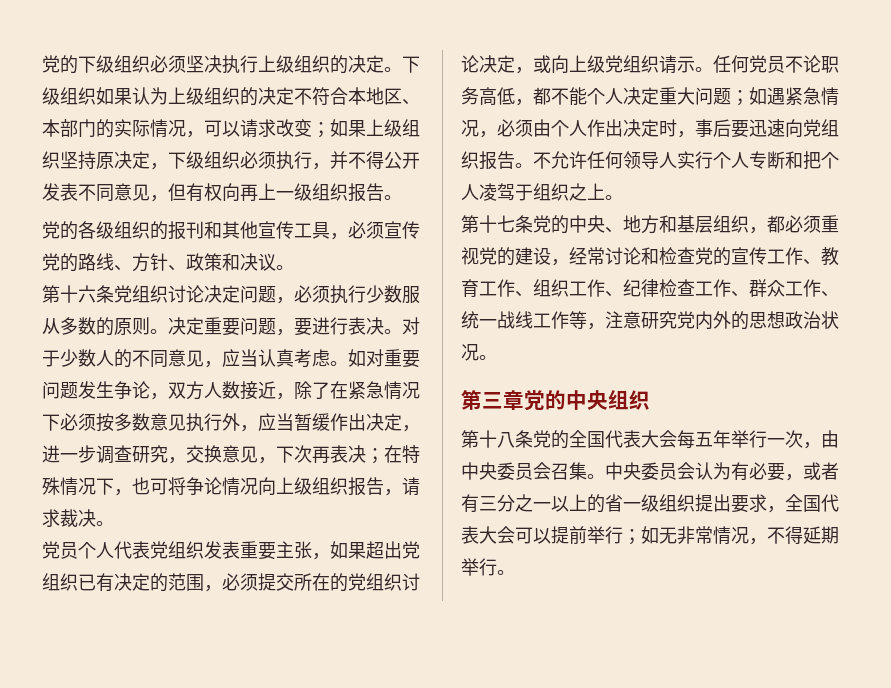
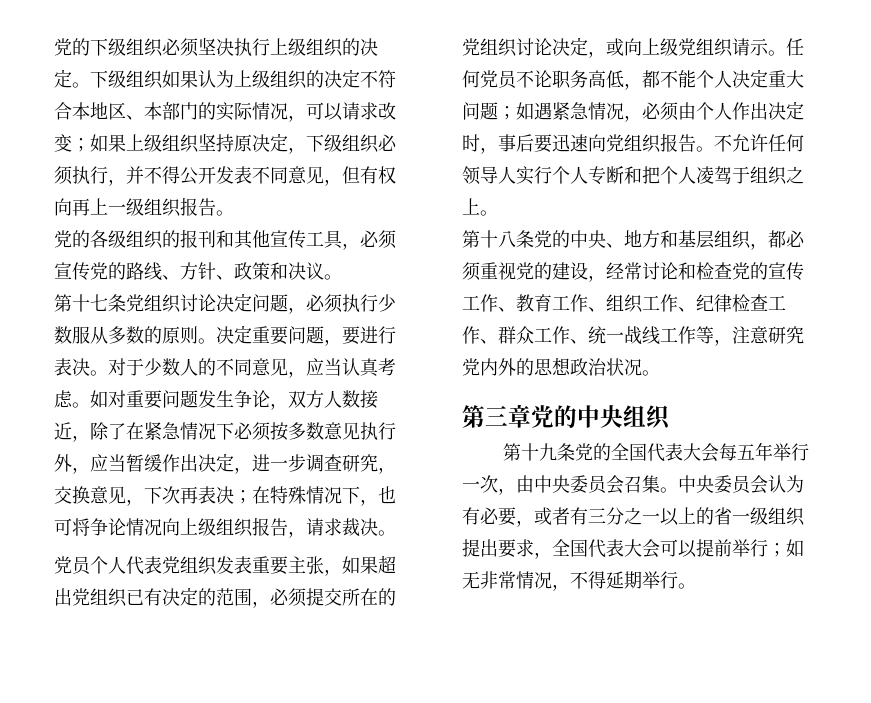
- 第十六条党组织讨论决定问题，必须执行少数服从多数的原则。
+ 第十七条党组织讨论决定问题，必须执行少数服从多数的原则。
- 第十七条党的中央、地方和基层组织，都必须重视党的建设，经常讨论和检查党的宣传工作、教育工作、组织工作、纪律检查工作、群众工作、统一战线工作等，注意研究党内外的思想政治状况。
+ 第十八条党的中央、地方和基层组织，都必须重视党的建设，经常讨论和检查党的宣传工作、教育工作、组织工作、纪律检查工作、群众工作、统一战线工作等，注意研究党内外的思想政治状况。
- 第十八条党的全国代表大会每五年举行一次，由中央委员会召集。
+ 第十九条党的全国代表大会每五年举行一次，由中央委员会召集。

